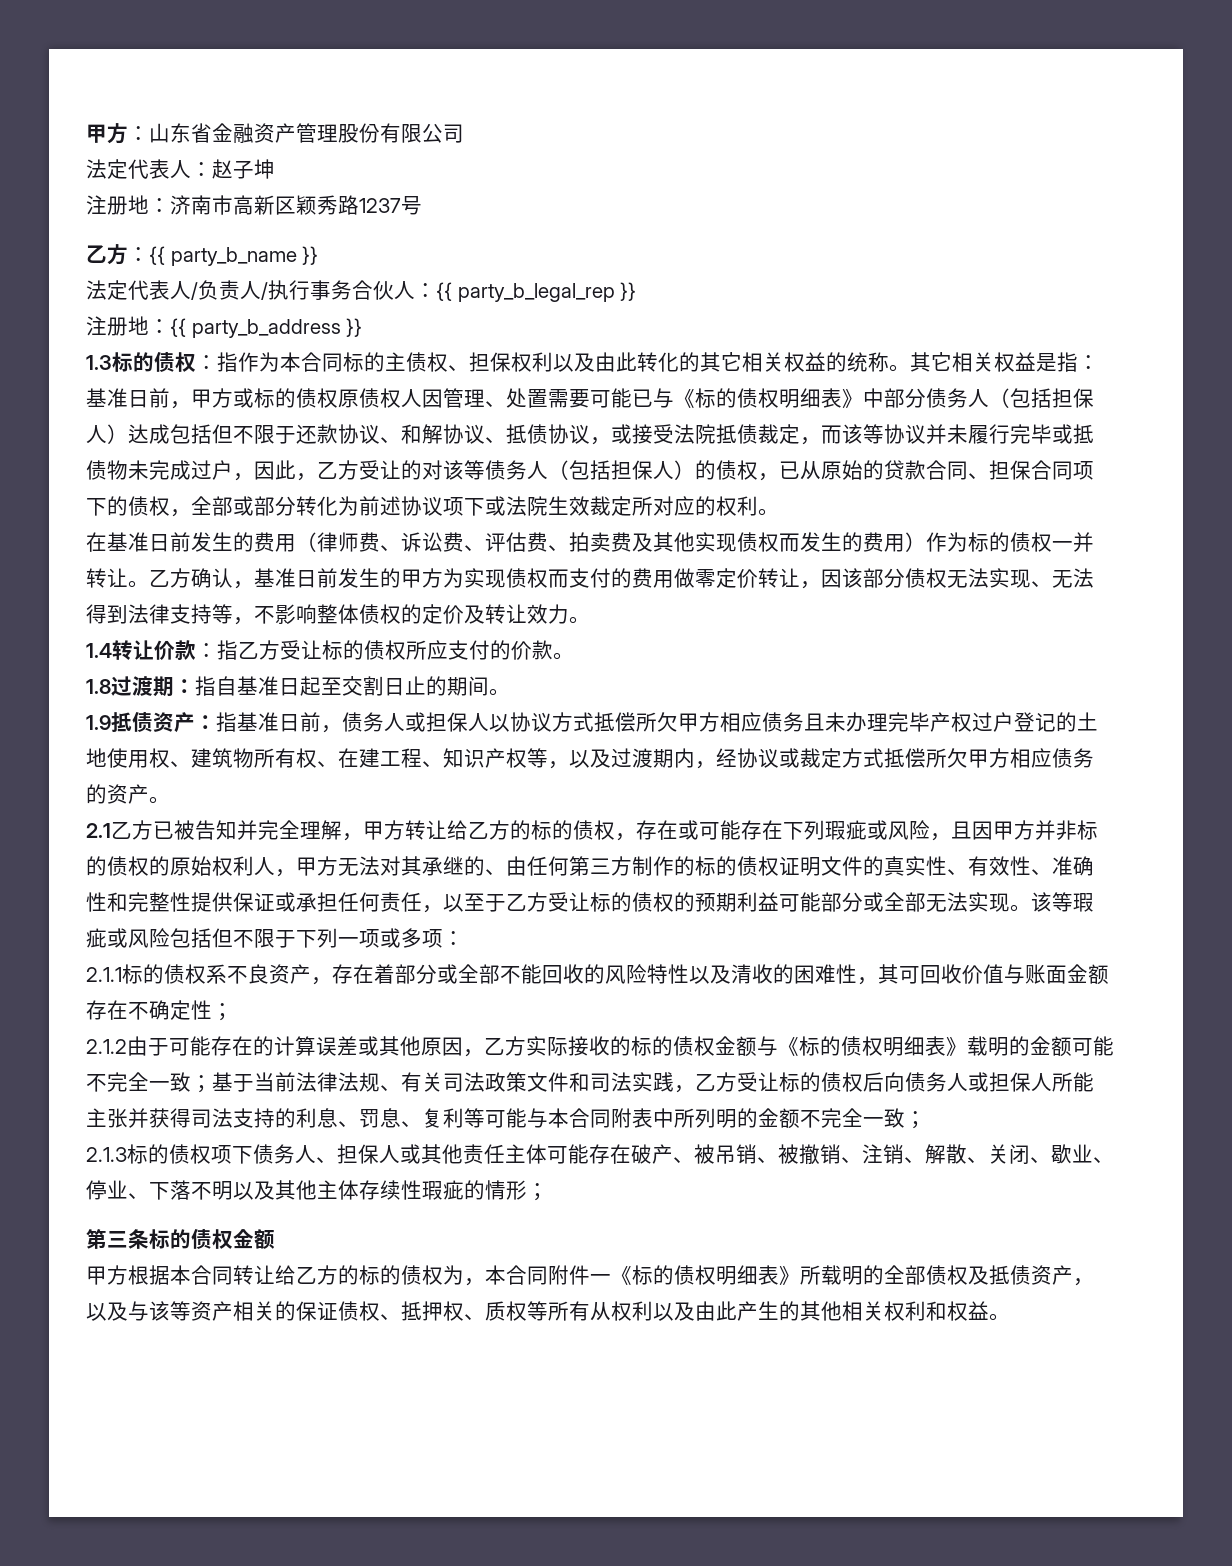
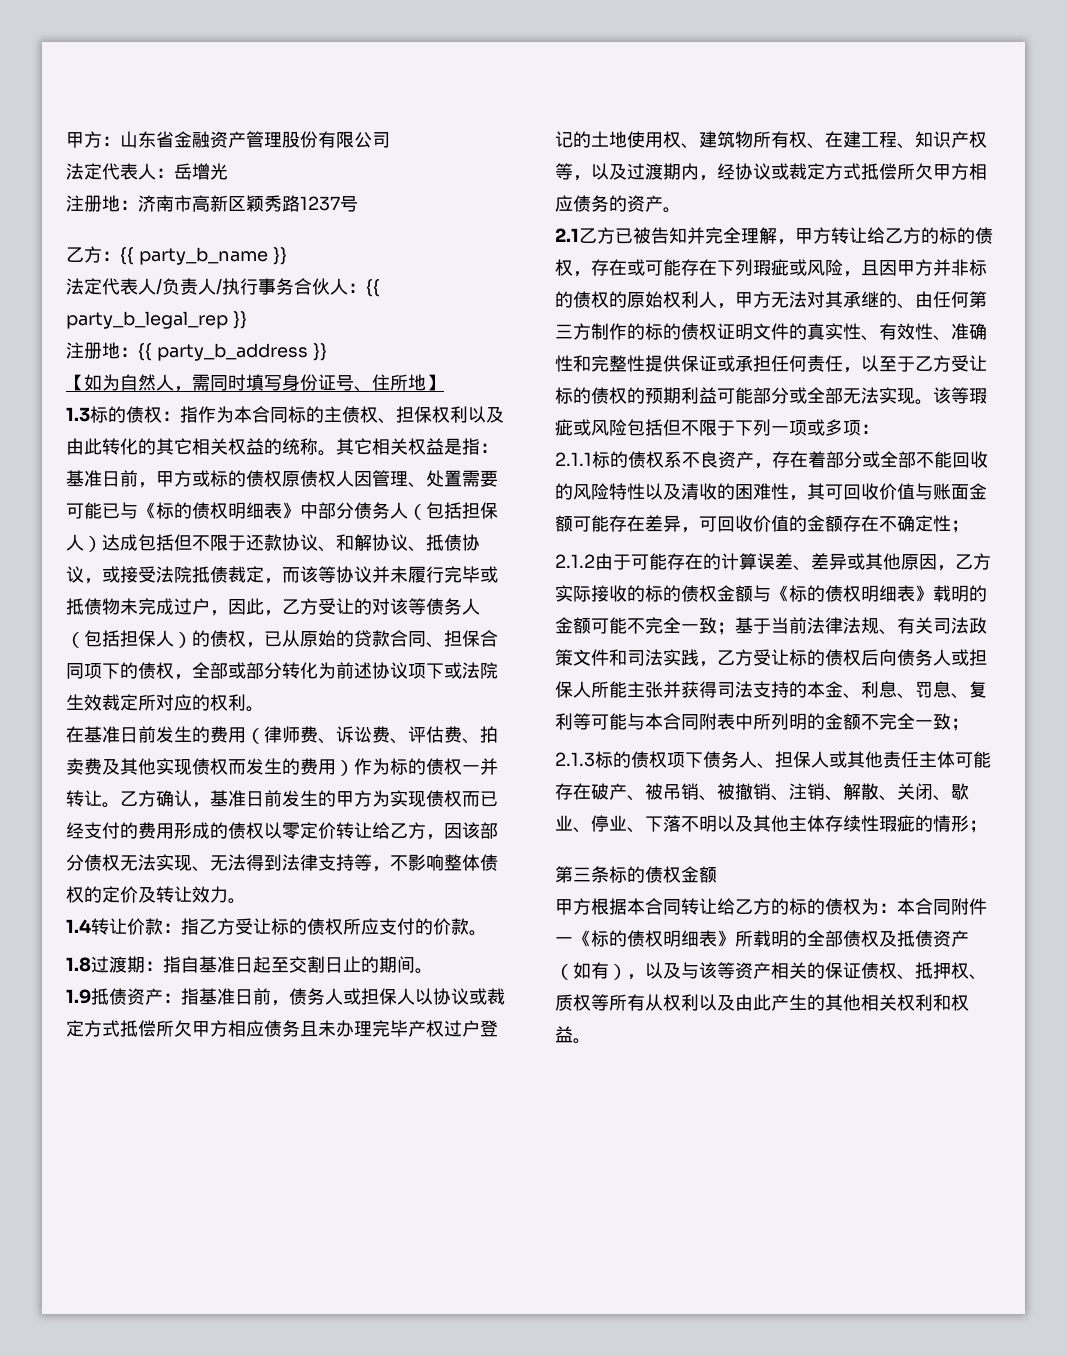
- 法定代表人：赵子坤
+ 法定代表人：岳增光
+ 【如为自然人，需同时填写身份证号、住所地】
- 乙方确认，基准日前发生的甲方为实现债权而支付的费用做零定价转让，因该部分债权无法实现、无法得到法律支持等，不影响整体债权的定价及转让效力。
+ 乙方确认，基准日前发生的甲方为实现债权而已经支付的费用形成的债权以零定价转让给乙方，因该部分债权无法实现、无法得到法律支持等，不影响整体债权的定价及转让效力。
- 1.9抵债资产：指基准日前，债务人或担保人以协议方式抵偿所欠甲方相应债务且未办理完毕产权过户登记的土地使用权、建筑物所有权、在建工程、知识产权等，以及过渡期内，经协议或裁定方式抵偿所欠甲方相应债务的资产。
+ 1.9抵债资产：指基准日前，债务人或担保人以协议或裁定方式抵偿所欠甲方相应债务且未办理完毕产权过户登记的土地使用权、建筑物所有权、在建工程、知识产权等，以及过渡期内，经协议或裁定方式抵偿所欠甲方相应债务的资产。
- 2.1.1标的债权系不良资产，存在着部分或全部不能回收的风险特性以及清收的困难性，其可回收价值与账面金额存在不确定性；
+ 2.1.1标的债权系不良资产，存在着部分或全部不能回收的风险特性以及清收的困难性，其可回收价值与账面金额可能存在差异，可回收价值的金额存在不确定性；
- 2.1.2由于可能存在的计算误差或其他原因，乙方实际接收的标的债权金额与《标的债权明细表》载明的金额可能不完全一致；
+ 2.1.2由于可能存在的计算误差、差异或其他原因，乙方实际接收的标的债权金额与《标的债权明细表》载明的金额可能不完全一致；
- 基于当前法律法规、有关司法政策文件和司法实践，乙方受让标的债权后向债务人或担保人所能主张并获得司法支持的利息、罚息、复利等可能与本合同附表中所列明的金额不完全一致；
+ 基于当前法律法规、有关司法政策文件和司法实践，乙方受让标的债权后向债务人或担保人所能主张并获得司法支持的本金、利息、罚息、复利等可能与本合同附表中所列明的金额不完全一致；
- 甲方根据本合同转让给乙方的标的债权为，本合同附件一《标的债权明细表》所载明的全部债权及抵债资产，以及与该等资产相关的保证债权、抵押权、质权等所有从权利以及由此产生的其他相关权利和权益。
+ 甲方根据本合同转让给乙方的标的债权为：本合同附件一《标的债权明细表》所载明的全部债权及抵债资产（如有），以及与该等资产相关的保证债权、抵押权、质权等所有从权利以及由此产生的其他相关权利和权益。

